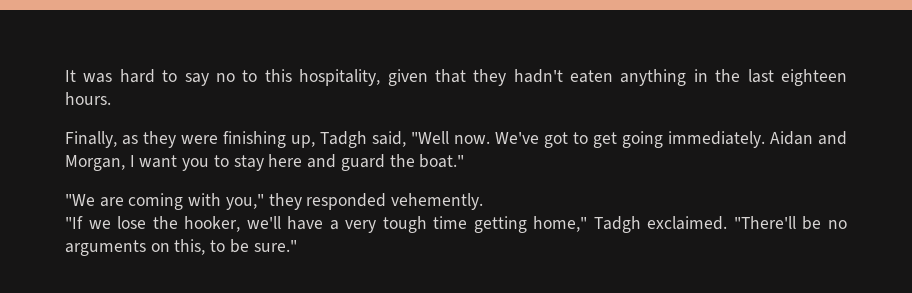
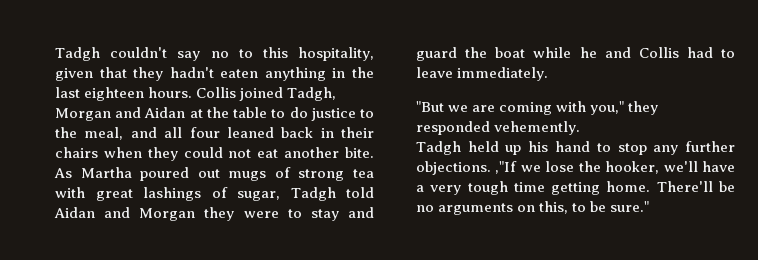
- It was hard to say no to this hospitality, given that they hadn't eaten anything in the last eighteen hours.
- Finally, as they were finishing up, Tadgh said, "Well now. We've got to get going immediately. Aidan and Morgan, I want you to stay here and guard the boat."
- "We are coming with you," they responded vehemently.
+ Tadgh couldn't say no to this hospitality, given that they hadn't eaten anything in the last eighteen hours. Collis joined Tadgh, Morgan and Aidan at the table to do justice to the meal, and all four leaned back in their chairs when they could not eat another bite. As Martha poured out mugs of strong tea with great lashings of sugar, Tadgh told Aidan and Morgan they were to stay and guard the boat while he and Collis had to leave immediately.
+ "But we are coming with you," they responded vehemently.
- "If we lose the hooker, we'll have a very tough time getting home," Tadgh exclaimed. "There'll be no arguments on this, to be sure."
+ Tadgh held up his hand to stop any further objections. ,"If we lose the hooker, we'll have a very tough time getting home. There'll be no arguments on this, to be sure."

